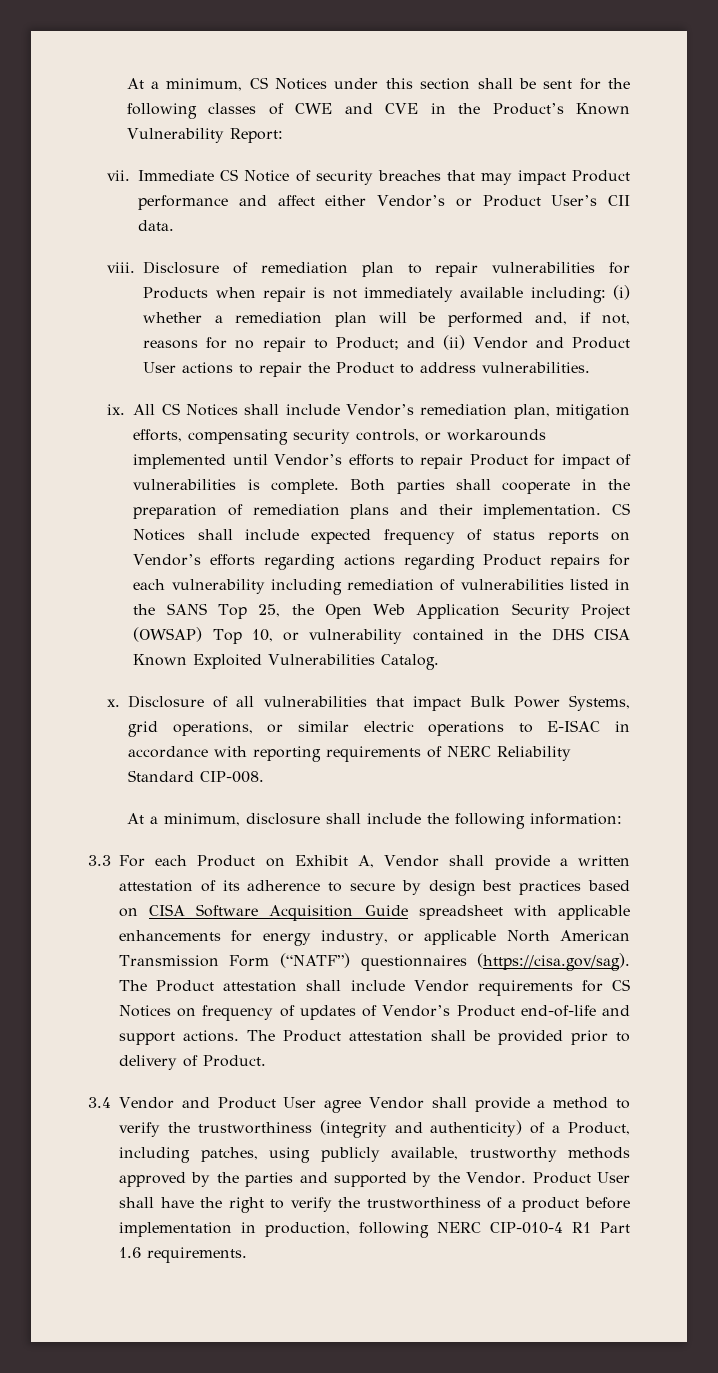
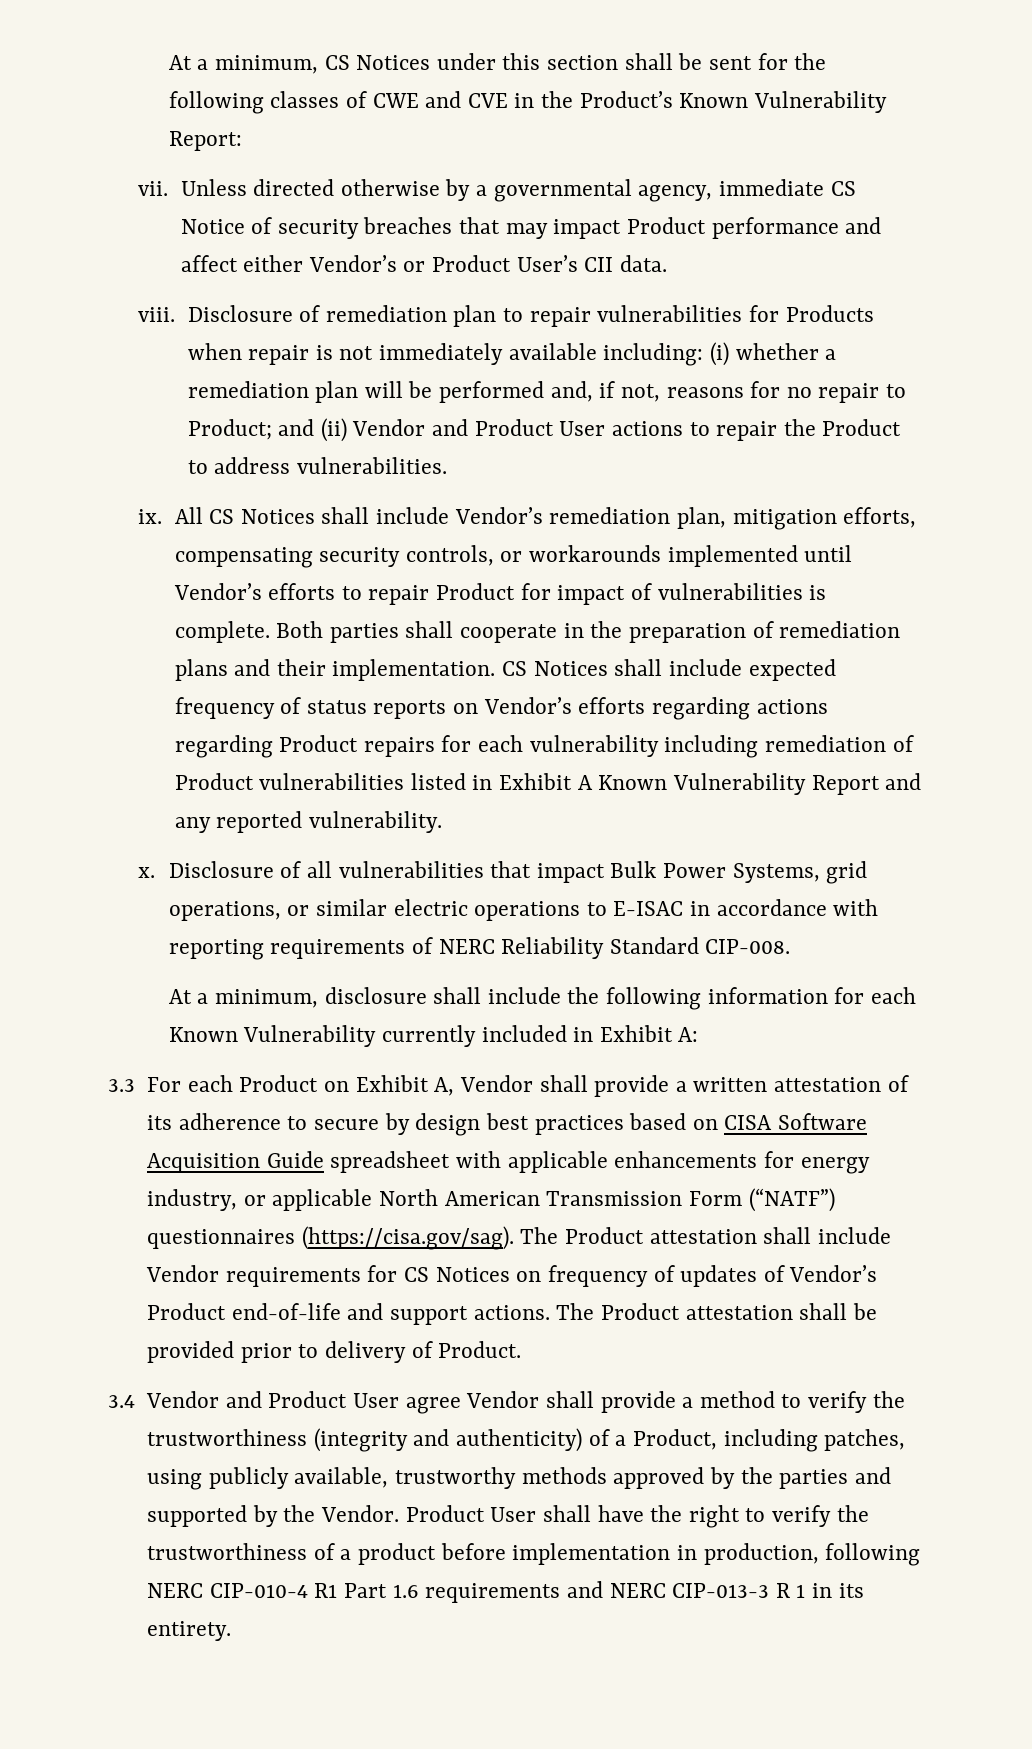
- Immediate CS Notice of security breaches that may impact Product performance and affect either Vendor’s or Product User’s CII data.
+ Unless directed otherwise by a governmental agency, immediate CS Notice of security breaches that may impact Product performance and affect either Vendor’s or Product User’s CII data.
- CS Notices shall include expected frequency of status reports on Vendor’s efforts regarding actions regarding Product repairs for each vulnerability including remediation of vulnerabilities listed in the SANS Top 25, the Open Web Application Security Project (OWSAP) Top 10, or vulnerability contained in the DHS CISA Known Exploited Vulnerabilities Catalog.
+ CS Notices shall include expected frequency of status reports on Vendor’s efforts regarding actions regarding Product repairs for each vulnerability including remediation of Product vulnerabilities listed in Exhibit A Known Vulnerability Report and any reported vulnerability.
- At a minimum, disclosure shall include the following information:
+ At a minimum, disclosure shall include the following information for each Known Vulnerability currently included in Exhibit A:
- Product User shall have the right to verify the trustworthiness of a product before implementation in production, following NERC CIP-010-4 R1 Part 1.6 requirements.
+ Product User shall have the right to verify the trustworthiness of a product before implementation in production, following NERC CIP-010-4 R1 Part 1.6 requirements and NERC CIP-013-3 R 1 in its entirety.

